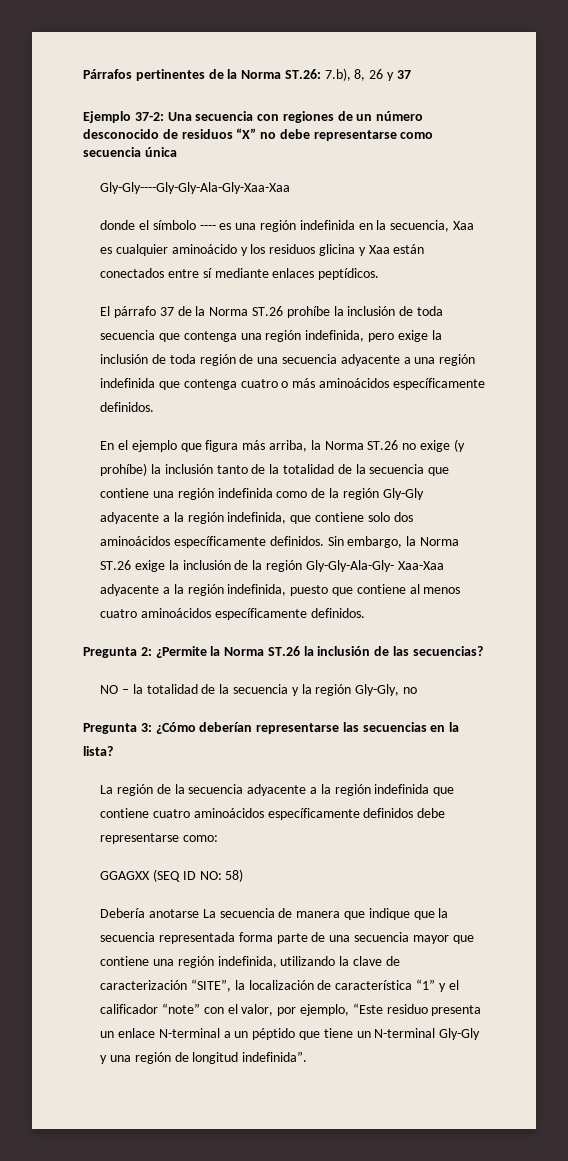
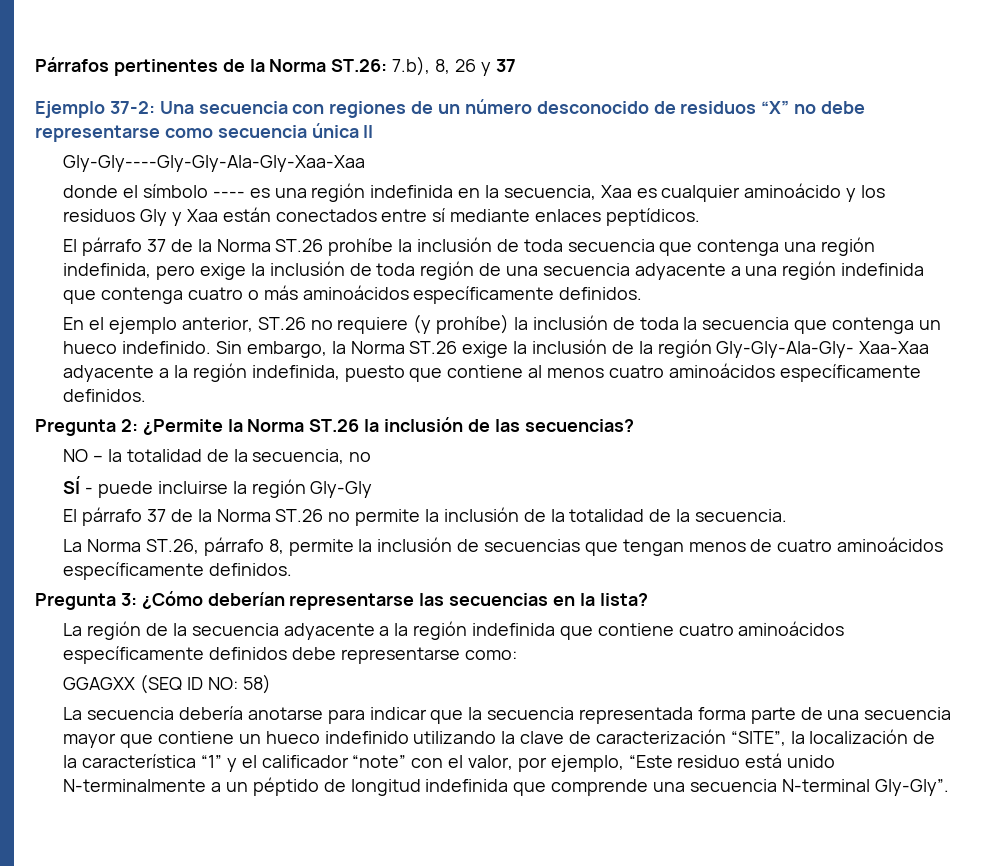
- Ejemplo 37-2: Una secuencia con regiones de un número desconocido de residuos “X” no debe representarse como secuencia única
+ Ejemplo 37-2: Una secuencia con regiones de un número desconocido de residuos “X” no debe representarse como secuencia única II
- donde el símbolo ---- es una región indefinida en la secuencia, Xaa es cualquier aminoácido y los residuos glicina y Xaa están conectados entre sí mediante enlaces peptídicos.
+ donde el símbolo ---- es una región indefinida en la secuencia, Xaa es cualquier aminoácido y los residuos Gly y Xaa están conectados entre sí mediante enlaces peptídicos.
- En el ejemplo que figura más arriba, la Norma ST.26 no exige (y prohíbe) la inclusión tanto de la totalidad de la secuencia que contiene una región indefinida como de la región Gly-Gly adyacente a la región indefinida, que contiene solo dos aminoácidos específicamente definidos.
+ En el ejemplo anterior, ST.26 no requiere (y prohíbe) la inclusión de toda la secuencia que contenga un hueco indefinido.
- NO – la totalidad de la secuencia y la región Gly-Gly, no
+ NO – la totalidad de la secuencia, no
+ SÍ - puede incluirse la región Gly-Gly
+ El párrafo 37 de la Norma ST.26 no permite la inclusión de la totalidad de la secuencia.
+ La Norma ST.26, párrafo 8, permite la inclusión de secuencias que tengan menos de cuatro aminoácidos específicamente definidos.
- Debería anotarse La secuencia de manera que indique que la secuencia representada forma parte de una secuencia mayor que contiene una región indefinida, utilizando la clave de caracterización “SITE”, la localización de característica “1” y el calificador “note” con el valor, por ejemplo, “Este residuo presenta un enlace N-terminal a un péptido que tiene un N-terminal Gly-Gly y una región de longitud indefinida”.
+ La secuencia debería anotarse para indicar que la secuencia representada forma parte de una secuencia mayor que contiene un hueco indefinido utilizando la clave de caracterización “SITE”, la localización de la característica “1” y el calificador “note” con el valor, por ejemplo, “Este residuo está unido N-terminalmente a un péptido de longitud indefinida que comprende una secuencia N-terminal Gly-Gly”.

